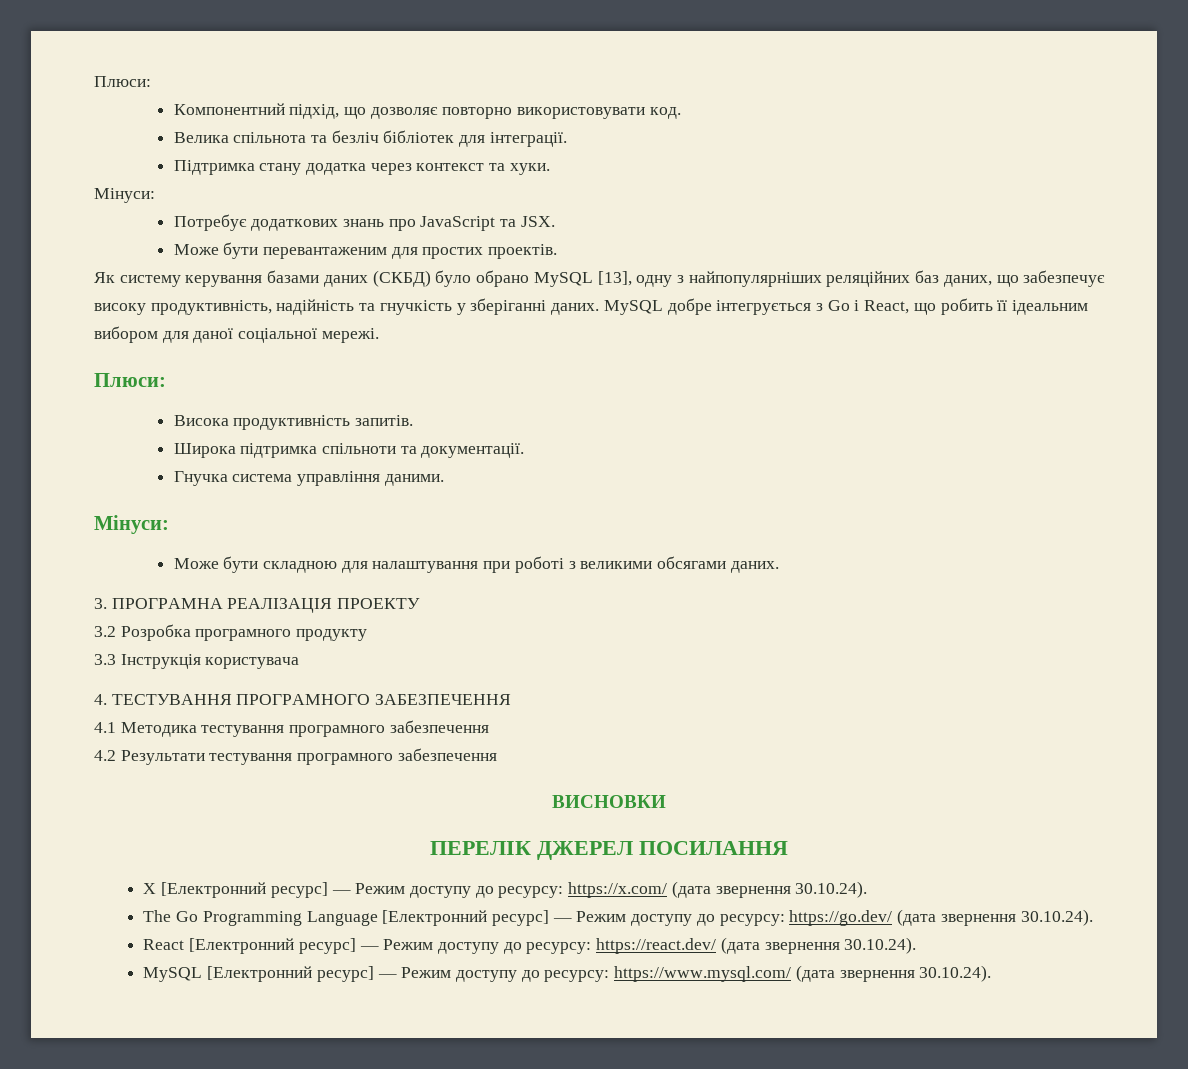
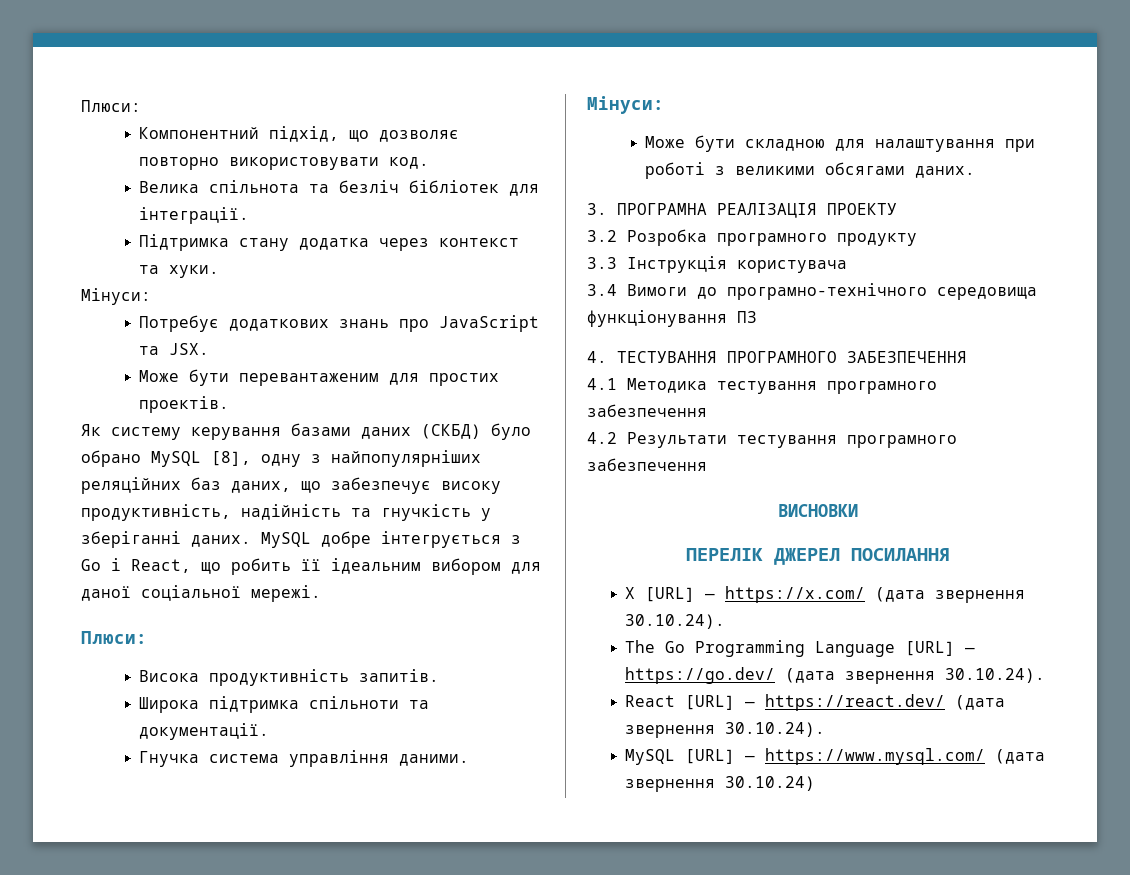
- Як систему керування базами даних (СКБД) було обрано MySQL [13], одну з найпопулярніших реляційних баз даних, що забезпечує високу продуктивність, надійність та гнучкість у зберіганні даних.
+ Як систему керування базами даних (СКБД) було обрано MySQL [8], одну з найпопулярніших реляційних баз даних, що забезпечує високу продуктивність, надійність та гнучкість у зберіганні даних.
+ 3.4 Вимоги до програмно-технічного середовища функціонування ПЗ
- X [Електронний ресурс] — Режим доступу до ресурсу: https://x.com/ (дата звернення 30.10.24).
+ X [URL] — https://x.com/ (дата звернення 30.10.24).
- The Go Programming Language [Електронний ресурс] — Режим доступу до ресурсу: https://go.dev/ (дата звернення 30.10.24).
+ The Go Programming Language [URL] — https://go.dev/ (дата звернення 30.10.24).
- React [Електронний ресурс] — Режим доступу до ресурсу: https://react.dev/ (дата звернення 30.10.24).
+ React [URL] — https://react.dev/ (дата звернення 30.10.24).
- MySQL [Електронний ресурс] — Режим доступу до ресурсу: https://www.mysql.com/ (дата звернення 30.10.24).
+ MySQL [URL] — https://www.mysql.com/ (дата звернення 30.10.24)

